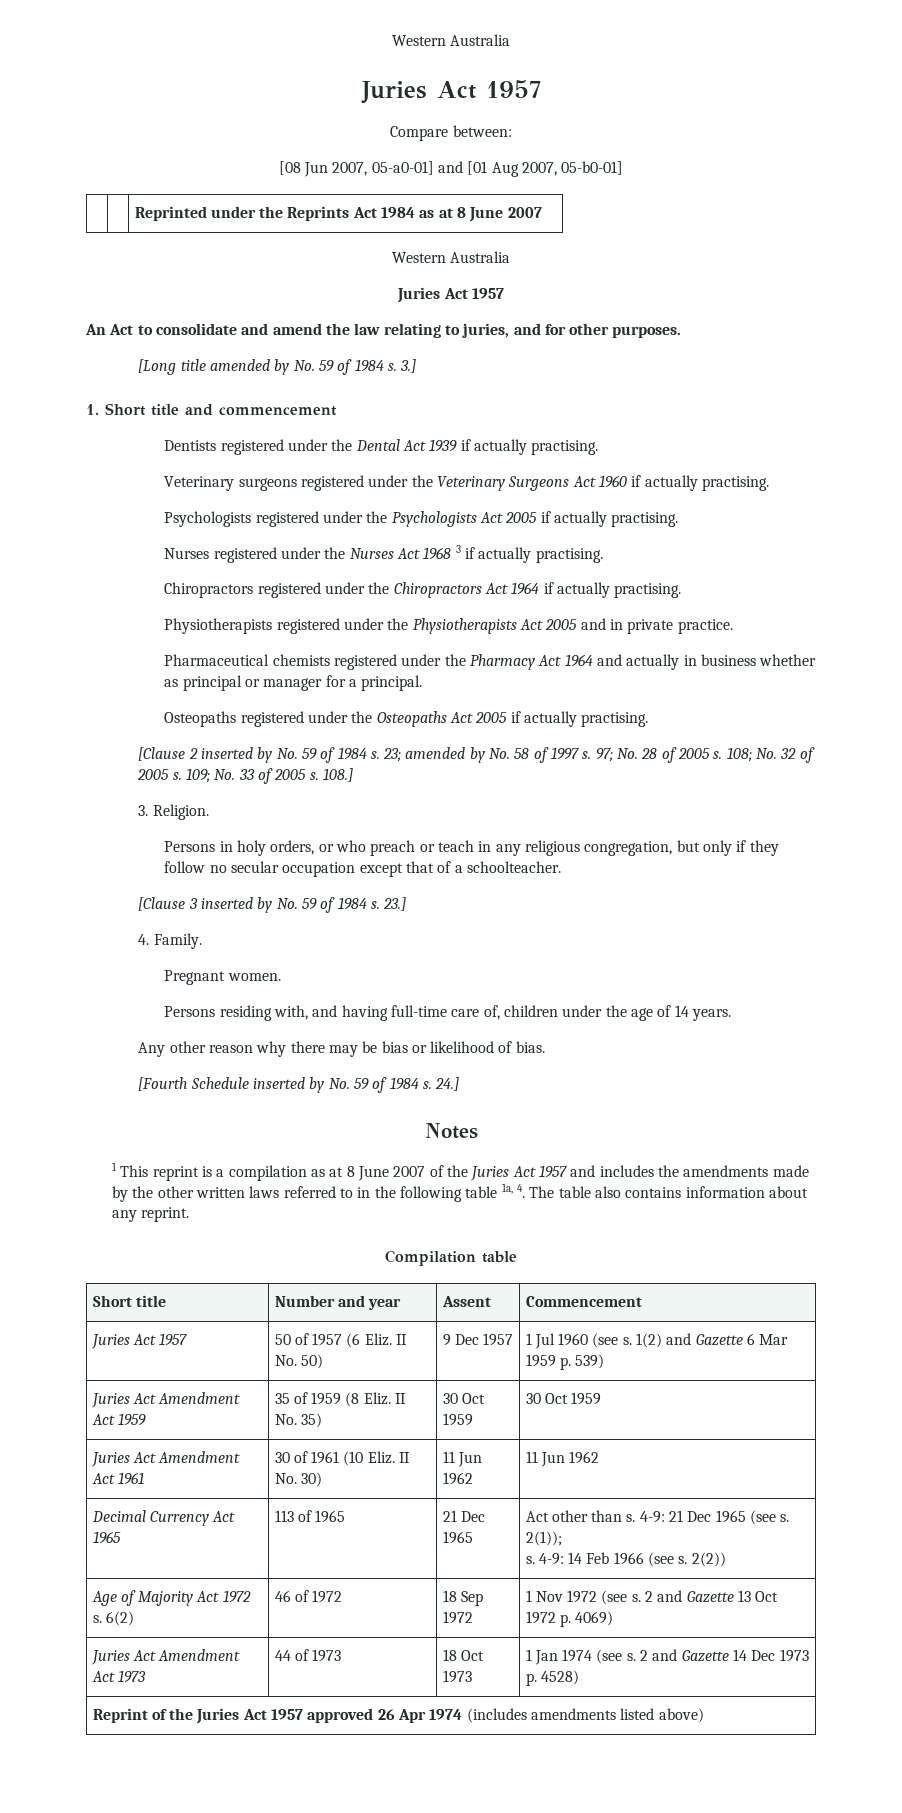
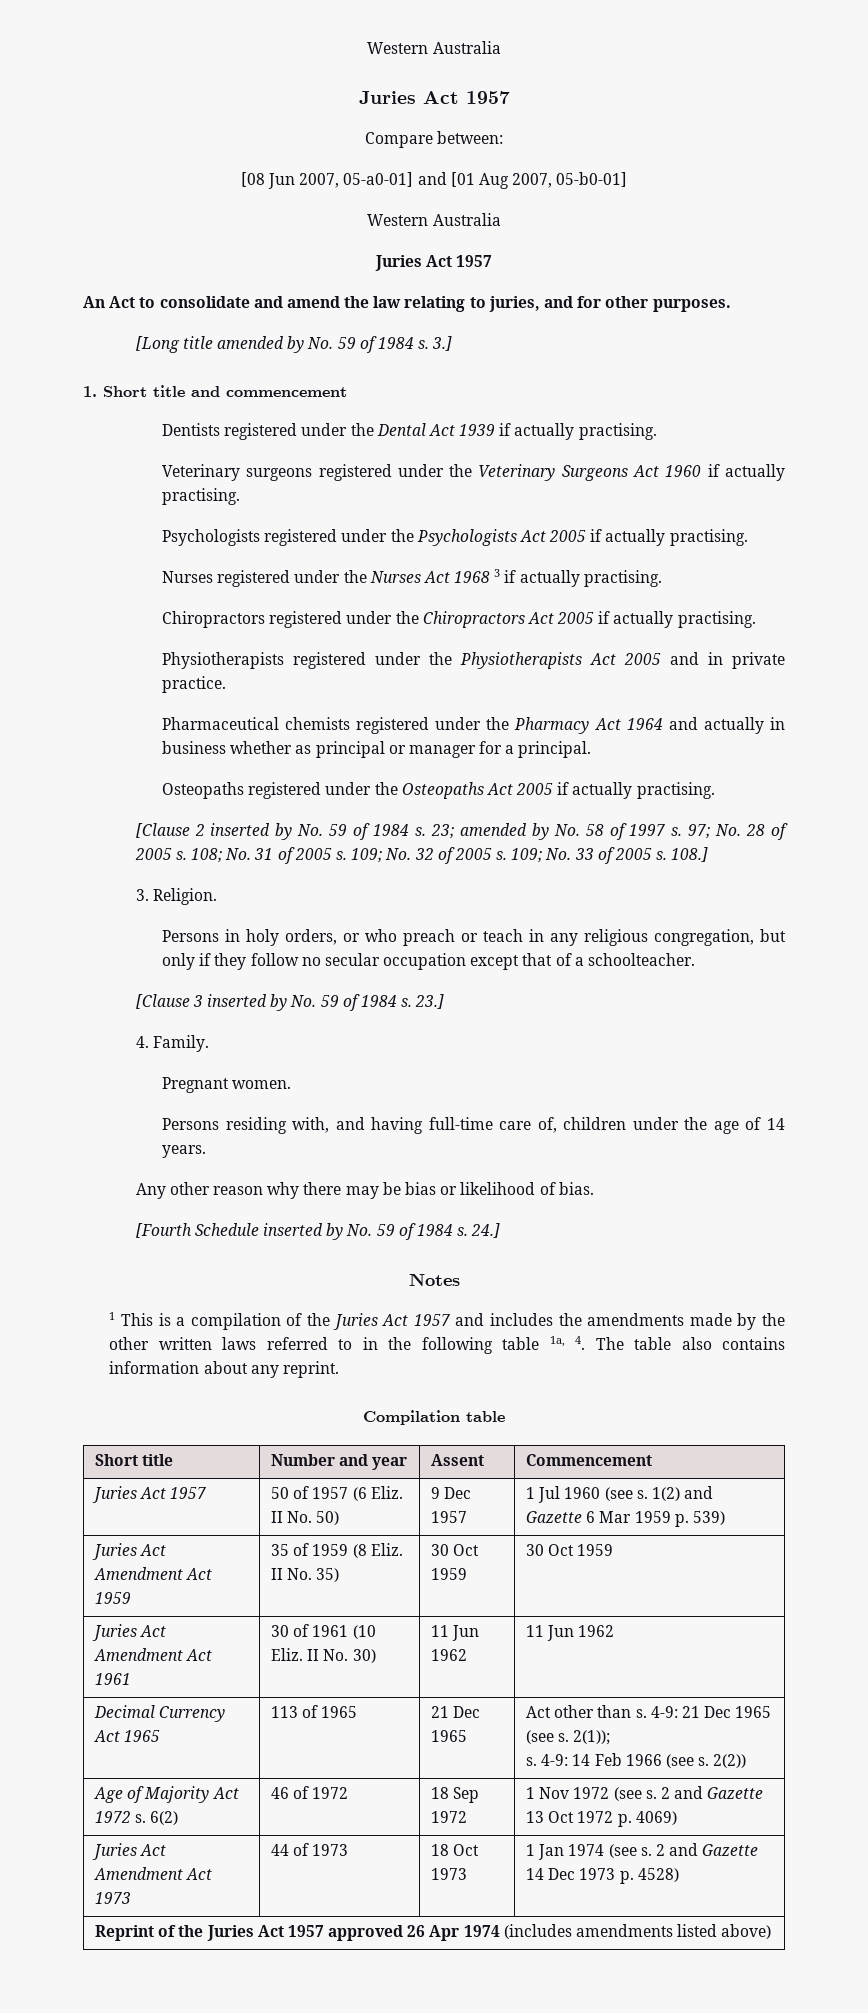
- | | Reprinted under the Reprints Act 1984 as at 8 June 2007
- Chiropractors registered under the Chiropractors Act 1964 if actually practising.
+ Chiropractors registered under the Chiropractors Act 2005 if actually practising.
- 108; No. 32 of 2005 s.
+ 108; No. 31 of 2005 s. 109; No. 32 of 2005 s.
- 1 This reprint is a compilation as at 8 June 2007 of the Juries Act 1957 and includes the amendments made by the other written laws referred to in the following table 1a, 4. The table also contains information about any reprint.
+ 1 This is a compilation of the Juries Act 1957 and includes the amendments made by the other written laws referred to in the following table 1a, 4. The table also contains information about any reprint.

